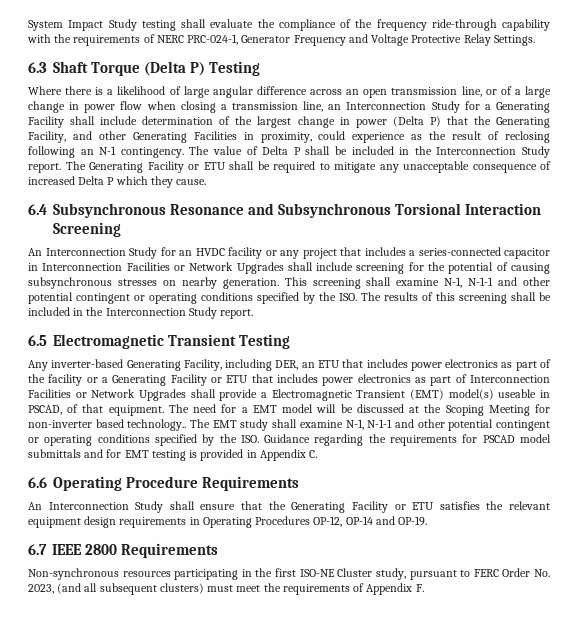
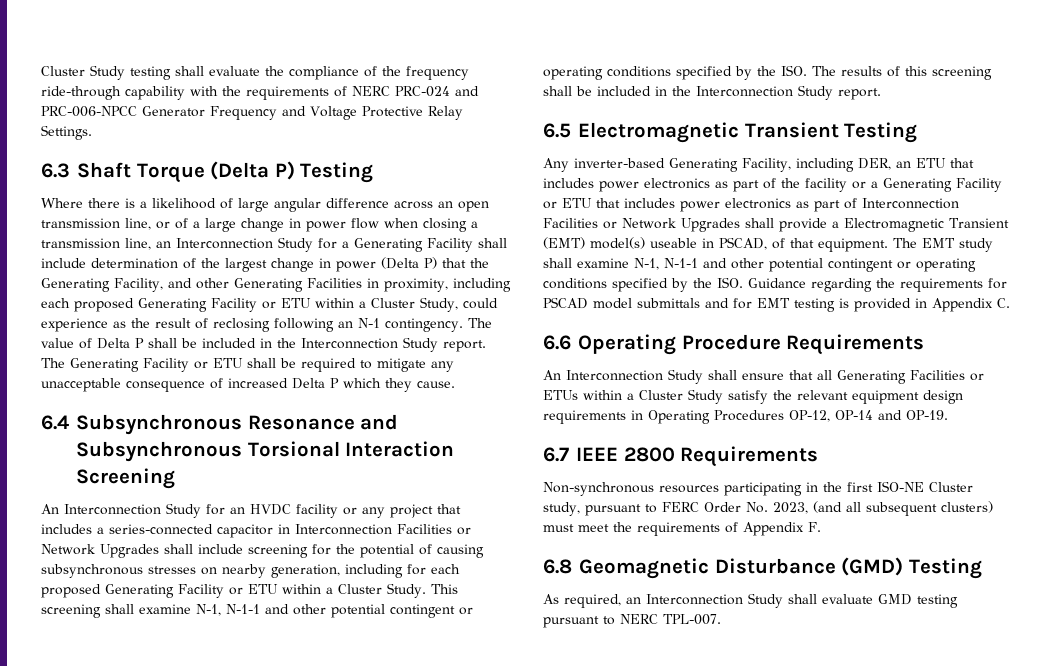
- System Impact Study testing shall evaluate the compliance of the frequency ride-through capability with the requirements of NERC PRC-024-1, Generator Frequency and Voltage Protective Relay Settings.
+ Cluster Study testing shall evaluate the compliance of the frequency ride-through capability with the requirements of NERC PRC-024 and PRC-006-NPCC Generator Frequency and Voltage Protective Relay Settings.
- Where there is a likelihood of large angular difference across an open transmission line, or of a large change in power flow when closing a transmission line, an Interconnection Study for a Generating Facility shall include determination of the largest change in power (Delta P) that the Generating Facility, and other Generating Facilities in proximity, could experience as the result of reclosing following an N-1 contingency.
+ Where there is a likelihood of large angular difference across an open transmission line, or of a large change in power flow when closing a transmission line, an Interconnection Study for a Generating Facility shall include determination of the largest change in power (Delta P) that the Generating Facility, and other Generating Facilities in proximity, including each proposed Generating Facility or ETU within a Cluster Study, could experience as the result of reclosing following an N-1 contingency.
- An Interconnection Study for an HVDC facility or any project that includes a series-connected capacitor in Interconnection Facilities or Network Upgrades shall include screening for the potential of causing subsynchronous stresses on nearby generation.
+ An Interconnection Study for an HVDC facility or any project that includes a series-connected capacitor in Interconnection Facilities or Network Upgrades shall include screening for the potential of causing subsynchronous stresses on nearby generation, including for each proposed Generating Facility or ETU within a Cluster Study.
- The need for a EMT model will be discussed at the Scoping Meeting for non-inverter based technology.. The EMT study shall examine N-1, N-1-1 and other potential contingent or operating conditions specified by the ISO. Guidance regarding the requirements for PSCAD model submittals and for EMT testing is provided in Appendix C.
+ The EMT study shall examine N-1, N-1-1 and other potential contingent or operating conditions specified by the ISO. Guidance regarding the requirements for PSCAD model submittals and for EMT testing is provided in Appendix C.
- An Interconnection Study shall ensure that the Generating Facility or ETU satisfies the relevant equipment design requirements in Operating Procedures OP-12, OP-14 and OP-19.
+ An Interconnection Study shall ensure that all Generating Facilities or ETUs within a Cluster Study satisfy the relevant equipment design requirements in Operating Procedures OP-12, OP-14 and OP-19.
+ 6.8 Geomagnetic Disturbance (GMD) Testing
+ As required, an Interconnection Study shall evaluate GMD testing pursuant to NERC TPL-007.

